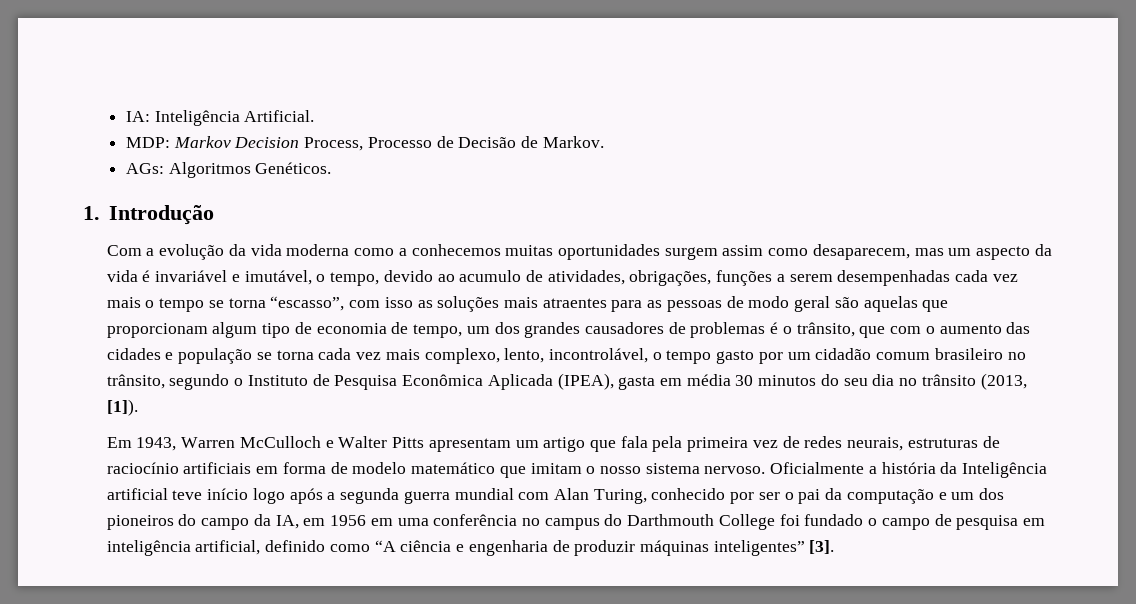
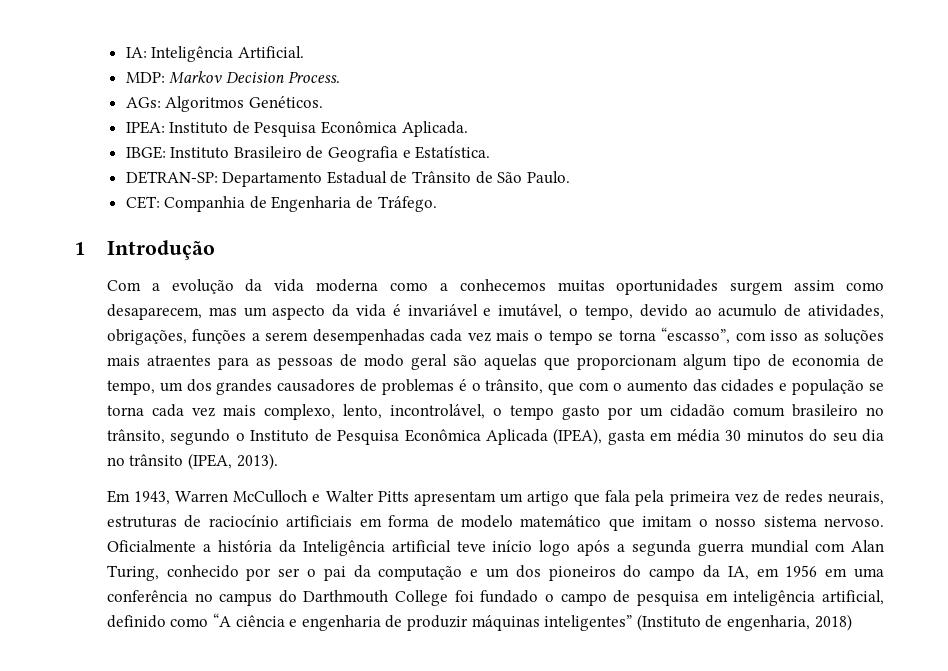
- MDP: Markov Decision Process, Processo de Decisão de Markov.
+ MDP: Markov Decision Process.
  AGs: Algoritmos Genéticos.
- 1. Introdução
+ IPEA: Instituto de Pesquisa Econômica Aplicada.
+ IBGE: Instituto Brasileiro de Geografia e Estatística.
+ DETRAN-SP: Departamento Estadual de Trânsito de São Paulo.
+ CET: Companhia de Engenharia de Tráfego.
+ 1 Introdução
- Com a evolução da vida moderna como a conhecemos muitas oportunidades surgem assim como desaparecem, mas um aspecto da vida é invariável e imutável, o tempo, devido ao acumulo de atividades, obrigações, funções a serem desempenhadas cada vez mais o tempo se torna “escasso”, com isso as soluções mais atraentes para as pessoas de modo geral são aquelas que proporcionam algum tipo de economia de tempo, um dos grandes causadores de problemas é o trânsito, que com o aumento das cidades e população se torna cada vez mais complexo, lento, incontrolável, o tempo gasto por um cidadão comum brasileiro no trânsito, segundo o Instituto de Pesquisa Econômica Aplicada (IPEA), gasta em média 30 minutos do seu dia no trânsito (2013, [1]).
+ Com a evolução da vida moderna como a conhecemos muitas oportunidades surgem assim como desaparecem, mas um aspecto da vida é invariável e imutável, o tempo, devido ao acumulo de atividades, obrigações, funções a serem desempenhadas cada vez mais o tempo se torna “escasso”, com isso as soluções mais atraentes para as pessoas de modo geral são aquelas que proporcionam algum tipo de economia de tempo, um dos grandes causadores de problemas é o trânsito, que com o aumento das cidades e população se torna cada vez mais complexo, lento, incontrolável, o tempo gasto por um cidadão comum brasileiro no trânsito, segundo o Instituto de Pesquisa Econômica Aplicada (IPEA), gasta em média 30 minutos do seu dia no trânsito (IPEA, 2013).
- Oficialmente a história da Inteligência artificial teve início logo após a segunda guerra mundial com Alan Turing, conhecido por ser o pai da computação e um dos pioneiros do campo da IA, em 1956 em uma conferência no campus do Darthmouth College foi fundado o campo de pesquisa em inteligência artificial, definido como “A ciência e engenharia de produzir máquinas inteligentes” [3].
+ Oficialmente a história da Inteligência artificial teve início logo após a segunda guerra mundial com Alan Turing, conhecido por ser o pai da computação e um dos pioneiros do campo da IA, em 1956 em uma conferência no campus do Darthmouth College foi fundado o campo de pesquisa em inteligência artificial, definido como “A ciência e engenharia de produzir máquinas inteligentes” (Instituto de engenharia, 2018)

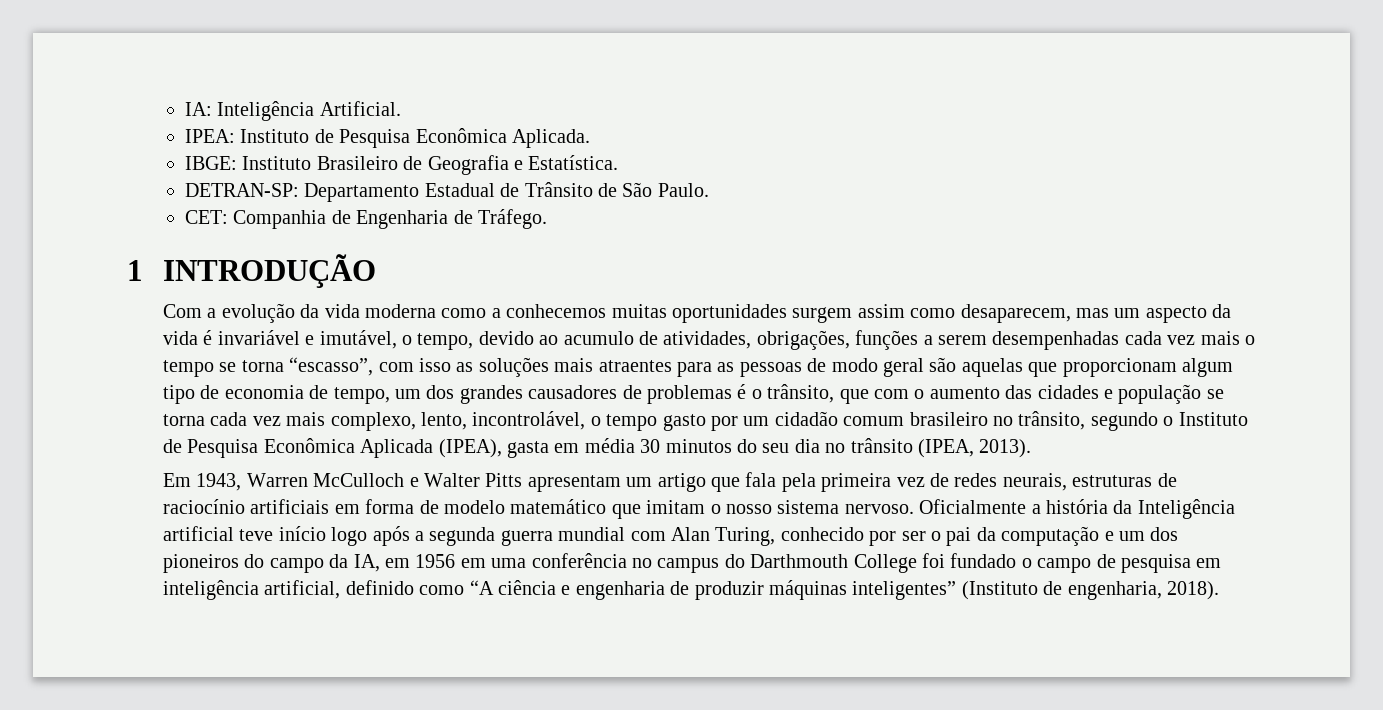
- MDP: Markov Decision Process.
- AGs: Algoritmos Genéticos.
- 1 Introdução
+ 1 INTRODUÇÃO
- Oficialmente a história da Inteligência artificial teve início logo após a segunda guerra mundial com Alan Turing, conhecido por ser o pai da computação e um dos pioneiros do campo da IA, em 1956 em uma conferência no campus do Darthmouth College foi fundado o campo de pesquisa em inteligência artificial, definido como “A ciência e engenharia de produzir máquinas inteligentes” (Instituto de engenharia, 2018)
+ Oficialmente a história da Inteligência artificial teve início logo após a segunda guerra mundial com Alan Turing, conhecido por ser o pai da computação e um dos pioneiros do campo da IA, em 1956 em uma conferência no campus do Darthmouth College foi fundado o campo de pesquisa em inteligência artificial, definido como “A ciência e engenharia de produzir máquinas inteligentes” (Instituto de engenharia, 2018).

